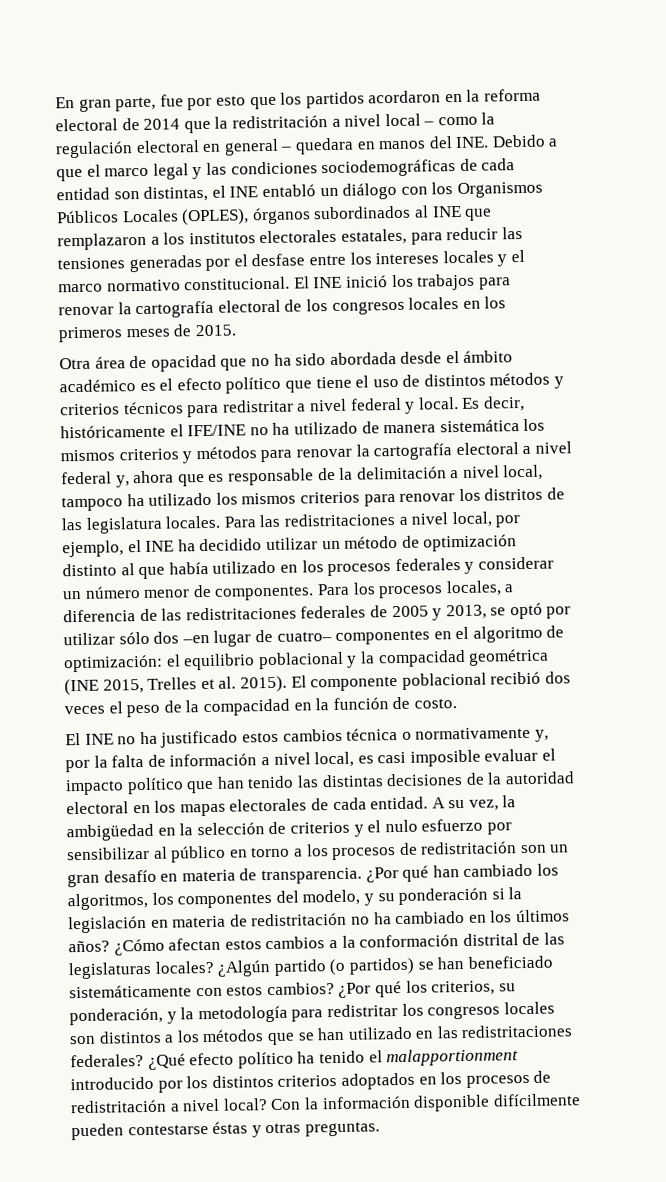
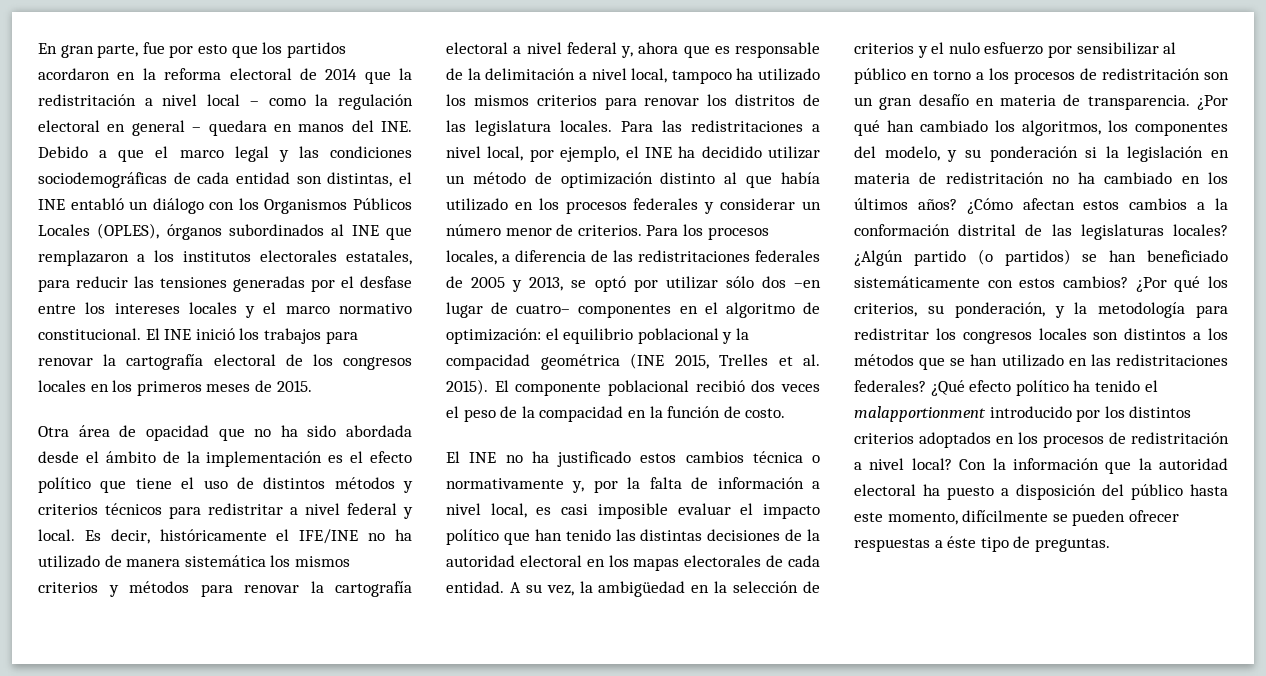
- Otra área de opacidad que no ha sido abordada desde el ámbito académico es el efecto político que tiene el uso de distintos métodos y criterios técnicos para redistritar a nivel federal y local.
+ Otra área de opacidad que no ha sido abordada desde el ámbito de la implementación es el efecto político que tiene el uso de distintos métodos y criterios técnicos para redistritar a nivel federal y local.
- Para las redistritaciones a nivel local, por ejemplo, el INE ha decidido utilizar un método de optimización distinto al que había utilizado en los procesos federales y considerar un número menor de componentes.
+ Para las redistritaciones a nivel local, por ejemplo, el INE ha decidido utilizar un método de optimización distinto al que había utilizado en los procesos federales y considerar un número menor de criterios.
- Con la información disponible difícilmente pueden contestarse éstas y otras preguntas.
+ Con la información que la autoridad electoral ha puesto a disposición del público hasta este momento, difícilmente se pueden ofrecer respuestas a éste tipo de preguntas.

